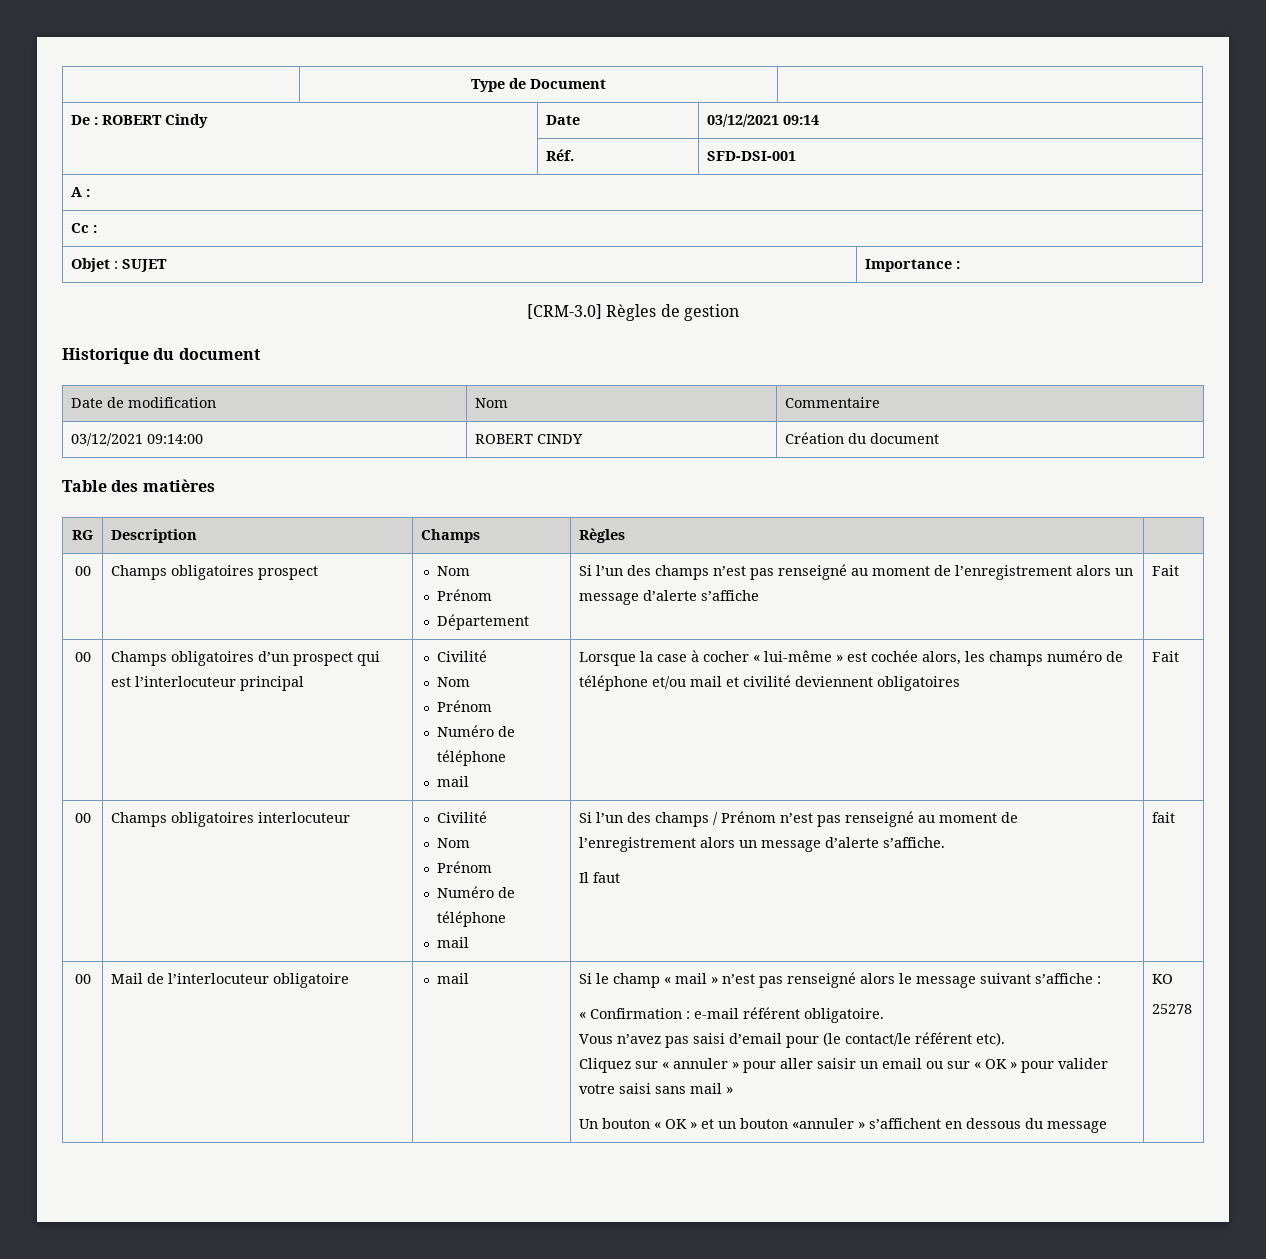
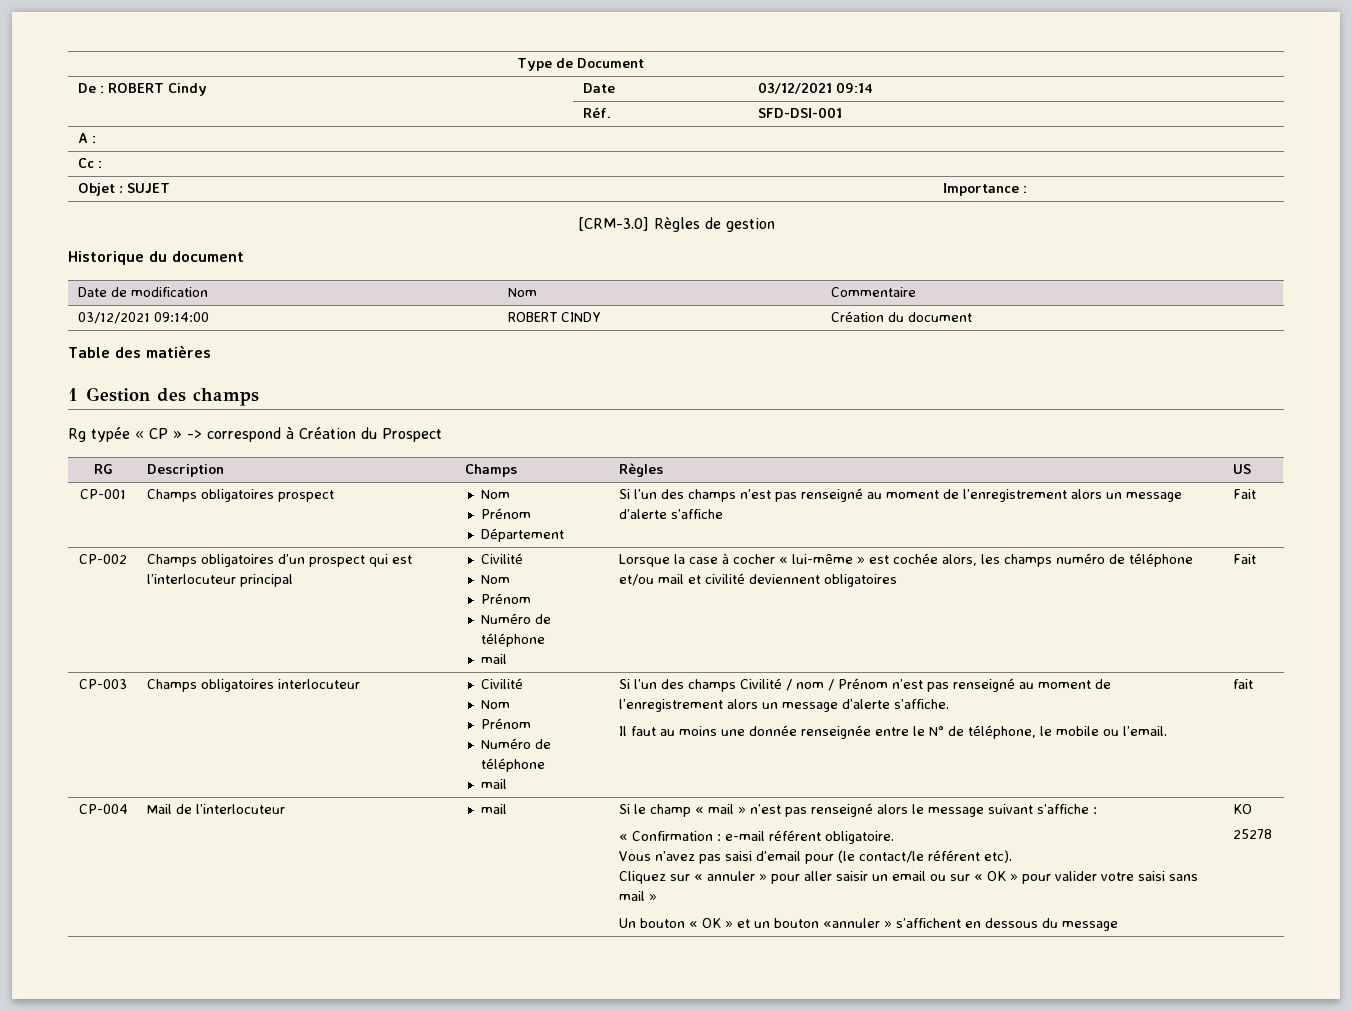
+ 1 Gestion des champs
+ Rg typée « CP » -> correspond à Création du Prospect
- RG | Description | Champs | Règles |
- 00 | Champs obligatoires prospect | Nom
+ RG | Description | Champs | Règles | US
+ CP-001 | Champs obligatoires prospect | Nom
- 00 | Champs obligatoires d’un prospect qui est l’interlocuteur principal | Civilité
+ CP-002 | Champs obligatoires d’un prospect qui est l’interlocuteur principal | Civilité
  Nom
  Prénom
  Numéro de téléphone
  mail | Lorsque la case à cocher « lui-même » est cochée alors, les champs numéro de téléphone et/ou mail et civilité deviennent obligatoires | Fait
- 00
+ CP-003
- Si l’un des champs / Prénom n’est pas renseigné au moment de l’enregistrement alors un message d’alerte s’affiche.
+ Si l’un des champs Civilité / nom / Prénom n’est pas renseigné au moment de l’enregistrement alors un message d’alerte s’affiche.
- Il faut
+ Il faut au moins une donnée renseignée entre le N° de téléphone, le mobile ou l’email.
  fait
- 00
+ CP-004
- Mail de l’interlocuteur obligatoire
+ Mail de l’interlocuteur

